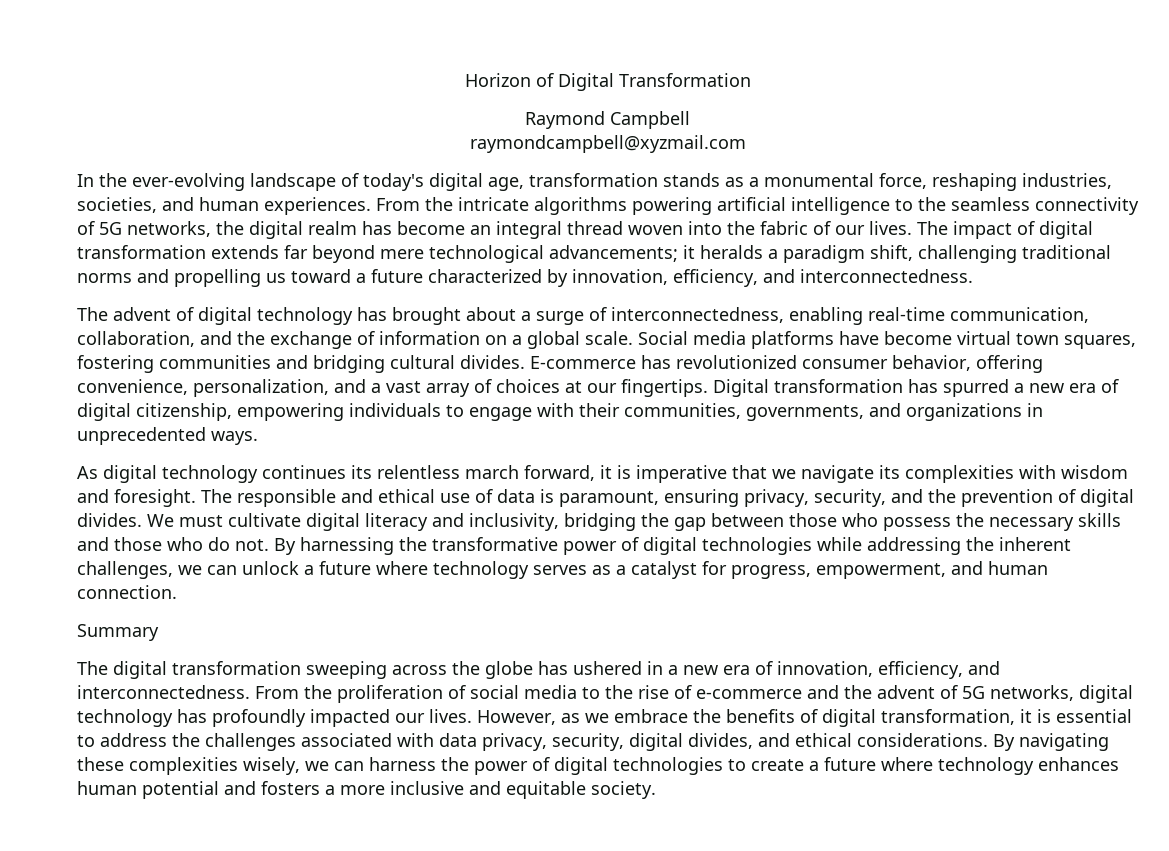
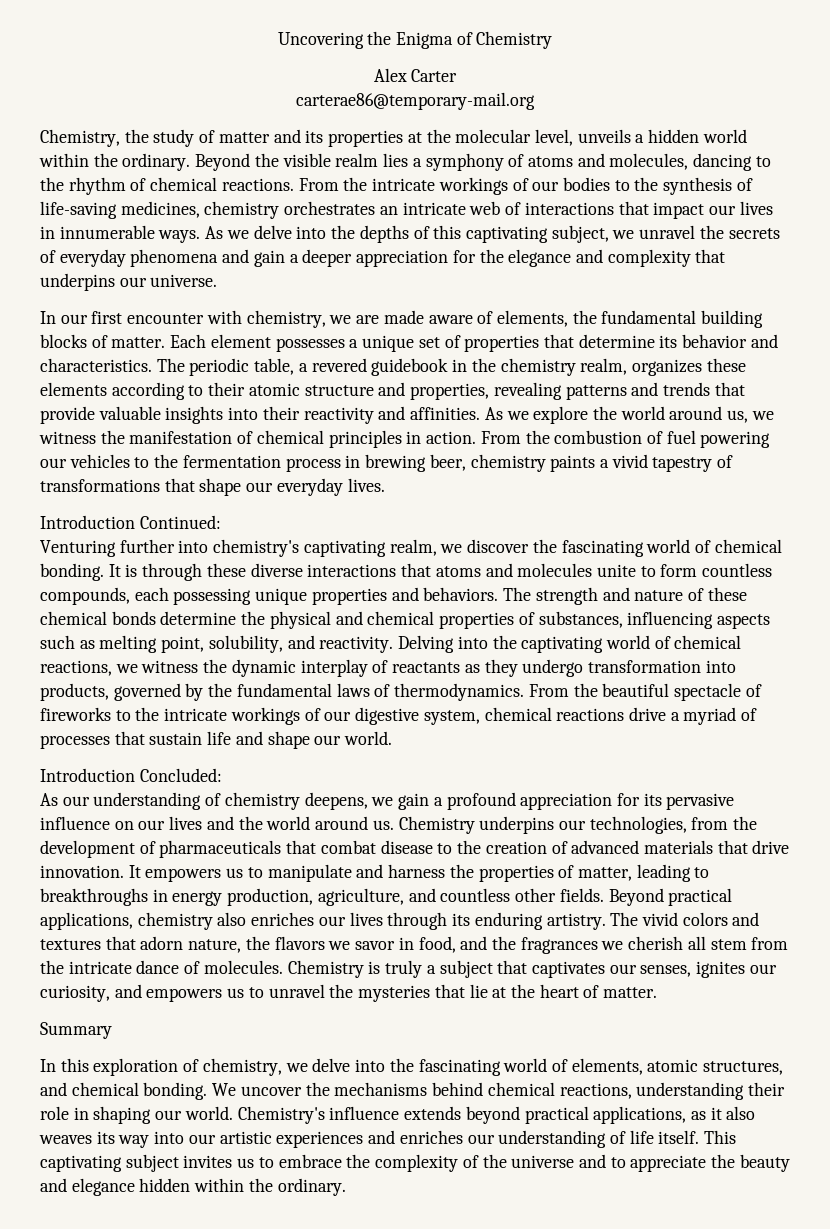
- Horizon of Digital Transformation
- Raymond Campbell
- raymondcampbell@xyzmail.com
- In the ever-evolving landscape of today's digital age, transformation stands as a monumental force, reshaping industries, societies, and human experiences. From the intricate algorithms powering artificial intelligence to the seamless connectivity of 5G networks, the digital realm has become an integral thread woven into the fabric of our lives. The impact of digital transformation extends far beyond mere technological advancements; it heralds a paradigm shift, challenging traditional norms and propelling us toward a future characterized by innovation, efficiency, and interconnectedness.
- The advent of digital technology has brought about a surge of interconnectedness, enabling real-time communication, collaboration, and the exchange of information on a global scale. Social media platforms have become virtual town squares, fostering communities and bridging cultural divides. E-commerce has revolutionized consumer behavior, offering convenience, personalization, and a vast array of choices at our fingertips. Digital transformation has spurred a new era of digital citizenship, empowering individuals to engage with their communities, governments, and organizations in unprecedented ways.
- As digital technology continues its relentless march forward, it is imperative that we navigate its complexities with wisdom and foresight. The responsible and ethical use of data is paramount, ensuring privacy, security, and the prevention of digital divides. We must cultivate digital literacy and inclusivity, bridging the gap between those who possess the necessary skills and those who do not. By harnessing the transformative power of digital technologies while addressing the inherent challenges, we can unlock a future where technology serves as a catalyst for progress, empowerment, and human connection.
+ Uncovering the Enigma of Chemistry
+ Alex Carter
+ carterae86@temporary-mail.org
+ Chemistry, the study of matter and its properties at the molecular level, unveils a hidden world within the ordinary. Beyond the visible realm lies a symphony of atoms and molecules, dancing to the rhythm of chemical reactions. From the intricate workings of our bodies to the synthesis of life-saving medicines, chemistry orchestrates an intricate web of interactions that impact our lives in innumerable ways. As we delve into the depths of this captivating subject, we unravel the secrets of everyday phenomena and gain a deeper appreciation for the elegance and complexity that underpins our universe.
+ In our first encounter with chemistry, we are made aware of elements, the fundamental building blocks of matter. Each element possesses a unique set of properties that determine its behavior and characteristics. The periodic table, a revered guidebook in the chemistry realm, organizes these elements according to their atomic structure and properties, revealing patterns and trends that provide valuable insights into their reactivity and affinities. As we explore the world around us, we witness the manifestation of chemical principles in action. From the combustion of fuel powering our vehicles to the fermentation process in brewing beer, chemistry paints a vivid tapestry of transformations that shape our everyday lives.
+ Introduction Continued:
+ Venturing further into chemistry's captivating realm, we discover the fascinating world of chemical bonding. It is through these diverse interactions that atoms and molecules unite to form countless compounds, each possessing unique properties and behaviors. The strength and nature of these chemical bonds determine the physical and chemical properties of substances, influencing aspects such as melting point, solubility, and reactivity. Delving into the captivating world of chemical reactions, we witness the dynamic interplay of reactants as they undergo transformation into products, governed by the fundamental laws of thermodynamics. From the beautiful spectacle of fireworks to the intricate workings of our digestive system, chemical reactions drive a myriad of processes that sustain life and shape our world.
+ Introduction Concluded:
+ As our understanding of chemistry deepens, we gain a profound appreciation for its pervasive influence on our lives and the world around us. Chemistry underpins our technologies, from the development of pharmaceuticals that combat disease to the creation of advanced materials that drive innovation. It empowers us to manipulate and harness the properties of matter, leading to breakthroughs in energy production, agriculture, and countless other fields. Beyond practical applications, chemistry also enriches our lives through its enduring artistry. The vivid colors and textures that adorn nature, the flavors we savor in food, and the fragrances we cherish all stem from the intricate dance of molecules. Chemistry is truly a subject that captivates our senses, ignites our curiosity, and empowers us to unravel the mysteries that lie at the heart of matter.
  Summary
- The digital transformation sweeping across the globe has ushered in a new era of innovation, efficiency, and interconnectedness. From the proliferation of social media to the rise of e-commerce and the advent of 5G networks, digital technology has profoundly impacted our lives. However, as we embrace the benefits of digital transformation, it is essential to address the challenges associated with data privacy, security, digital divides, and ethical considerations. By navigating these complexities wisely, we can harness the power of digital technologies to create a future where technology enhances human potential and fosters a more inclusive and equitable society.
+ In this exploration of chemistry, we delve into the fascinating world of elements, atomic structures, and chemical bonding. We uncover the mechanisms behind chemical reactions, understanding their role in shaping our world. Chemistry's influence extends beyond practical applications, as it also weaves its way into our artistic experiences and enriches our understanding of life itself. This captivating subject invites us to embrace the complexity of the universe and to appreciate the beauty and elegance hidden within the ordinary.

